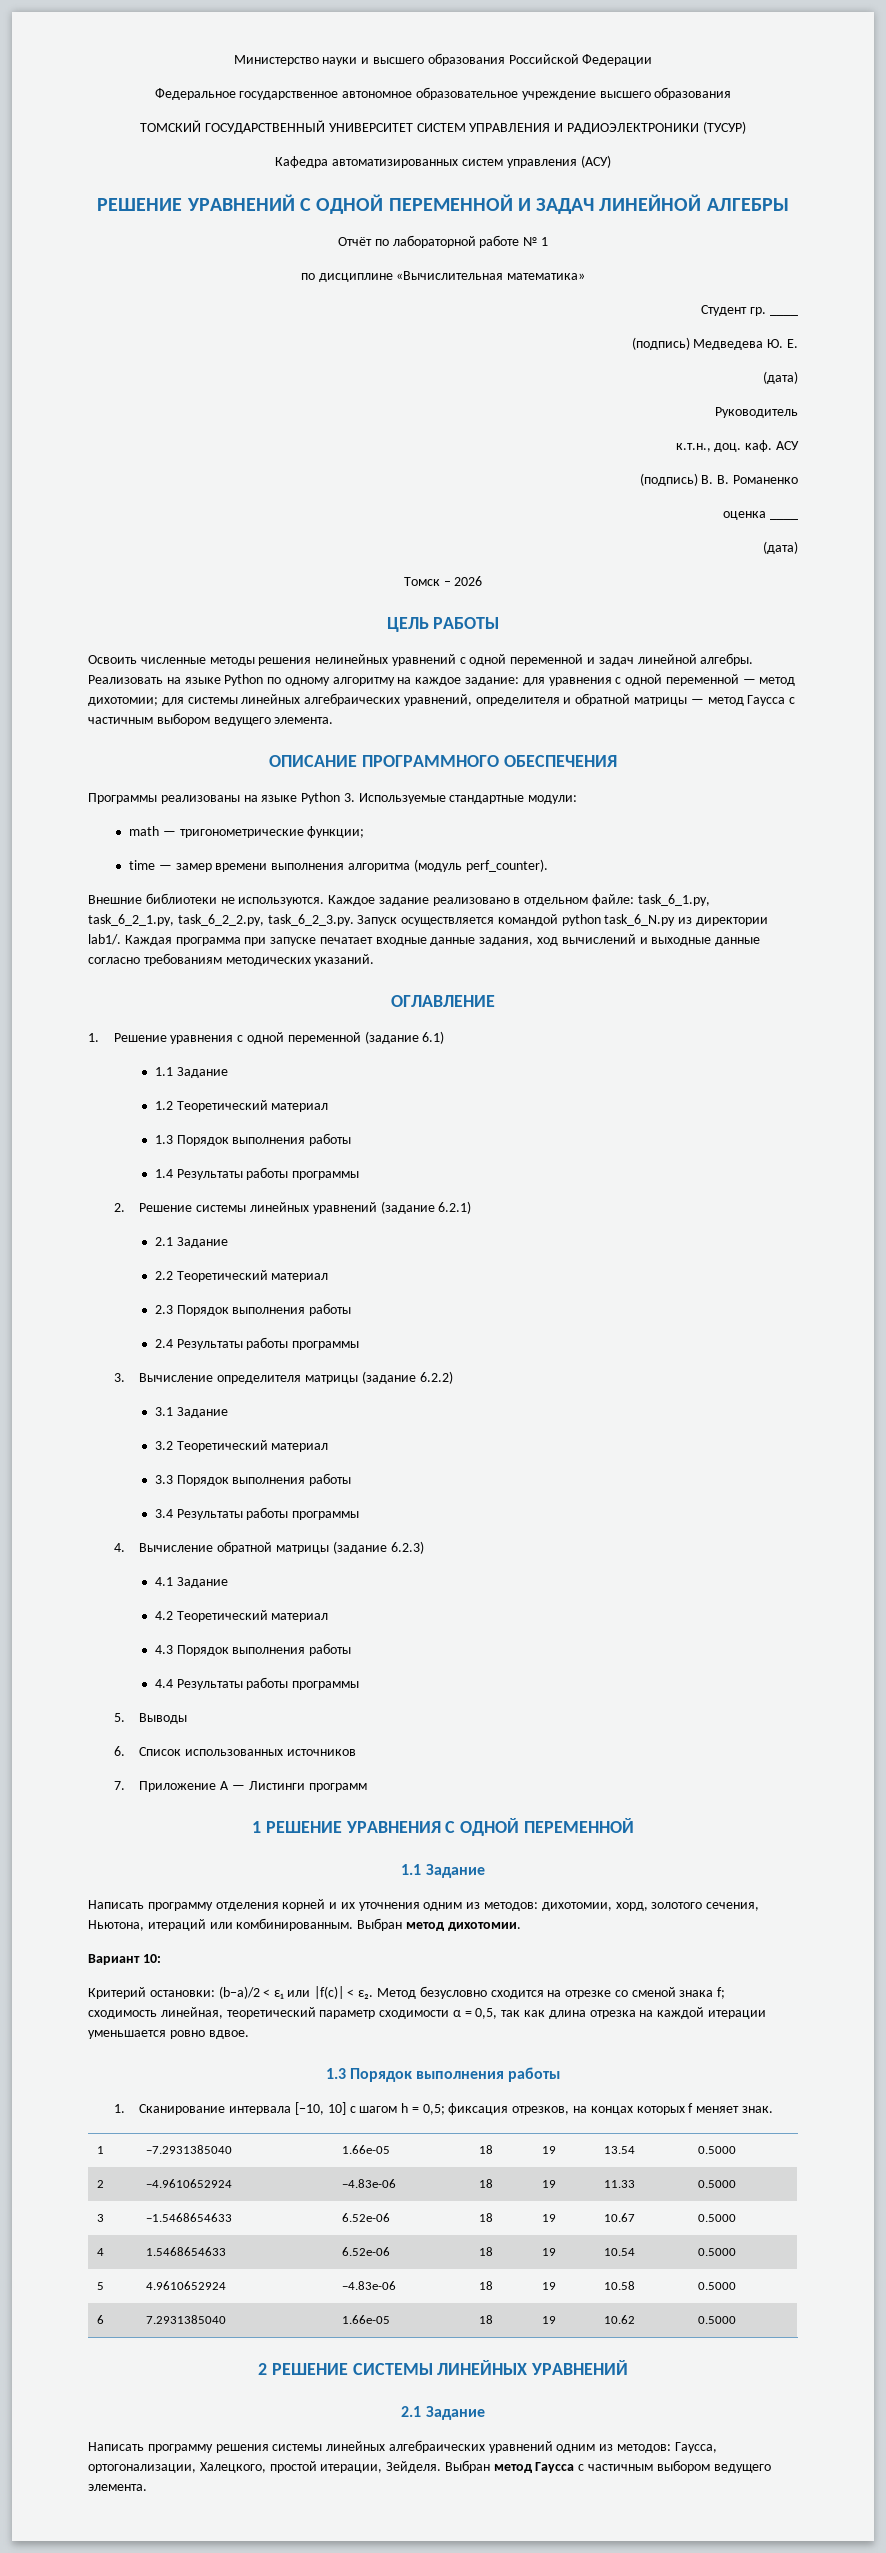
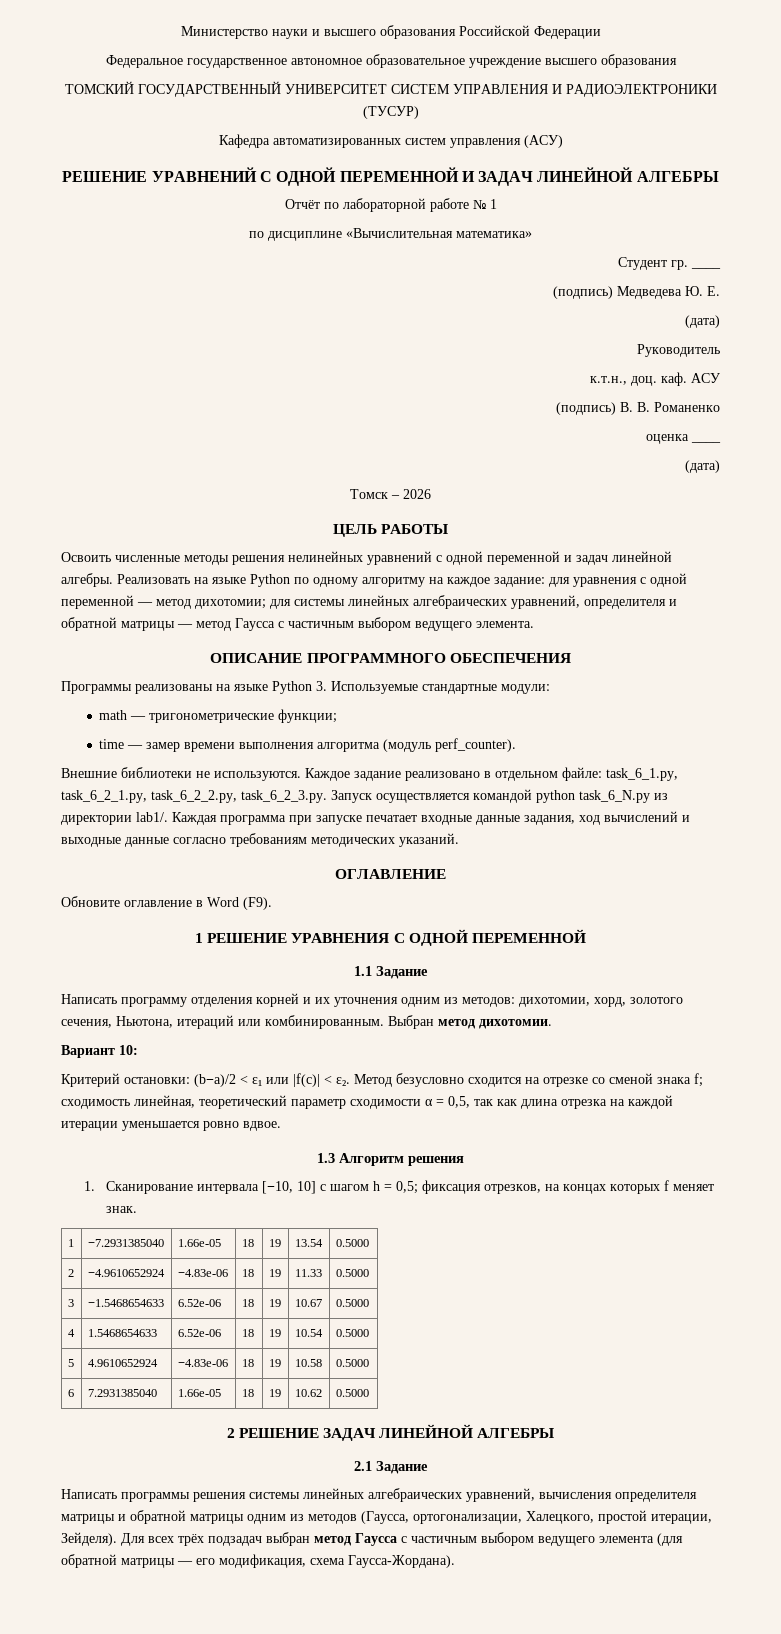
- 1. Решение уравнения с одной переменной (задание 6.1)
- 1.1 Задание
- 1.2 Теоретический материал
- 1.3 Порядок выполнения работы
- 1.4 Результаты работы программы
- 2. Решение системы линейных уравнений (задание 6.2.1)
- 2.1 Задание
- 2.2 Теоретический материал
- 2.3 Порядок выполнения работы
- 2.4 Результаты работы программы
- 3. Вычисление определителя матрицы (задание 6.2.2)
- 3.1 Задание
- 3.2 Теоретический материал
- 3.3 Порядок выполнения работы
- 3.4 Результаты работы программы
- 4. Вычисление обратной матрицы (задание 6.2.3)
- 4.1 Задание
- 4.2 Теоретический материал
- 4.3 Порядок выполнения работы
- 4.4 Результаты работы программы
- 5. Выводы
- 6. Список использованных источников
- 7. Приложение А — Листинги программ
+ Обновите оглавление в Word (F9).
  Метод безусловно сходится на отрезке со сменой знака f; сходимость линейная, теоретический параметр сходимости α = 0,5, так как длина отрезка на каждой итерации уменьшается ровно вдвое.
- 1.3 Порядок выполнения работы
+ 1.3 Алгоритм решения
- 2 РЕШЕНИЕ СИСТЕМЫ ЛИНЕЙНЫХ УРАВНЕНИЙ
+ 2 РЕШЕНИЕ ЗАДАЧ ЛИНЕЙНОЙ АЛГЕБРЫ
- Написать программу решения системы линейных алгебраических уравнений одним из методов: Гаусса, ортогонализации, Халецкого, простой итерации, Зейделя. Выбран метод Гаусса с частичным выбором ведущего элемента.
+ Написать программы решения системы линейных алгебраических уравнений, вычисления определителя матрицы и обратной матрицы одним из методов (Гаусса, ортогонализации, Халецкого, простой итерации, Зейделя). Для всех трёх подзадач выбран метод Гаусса с частичным выбором ведущего элемента (для обратной матрицы — его модификация, схема Гаусса-Жордана).

